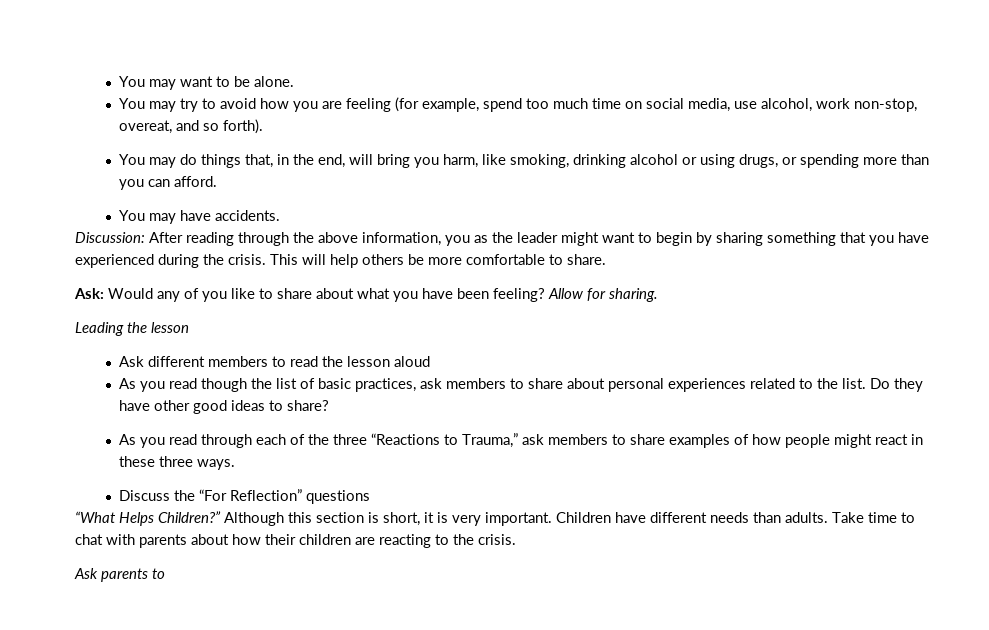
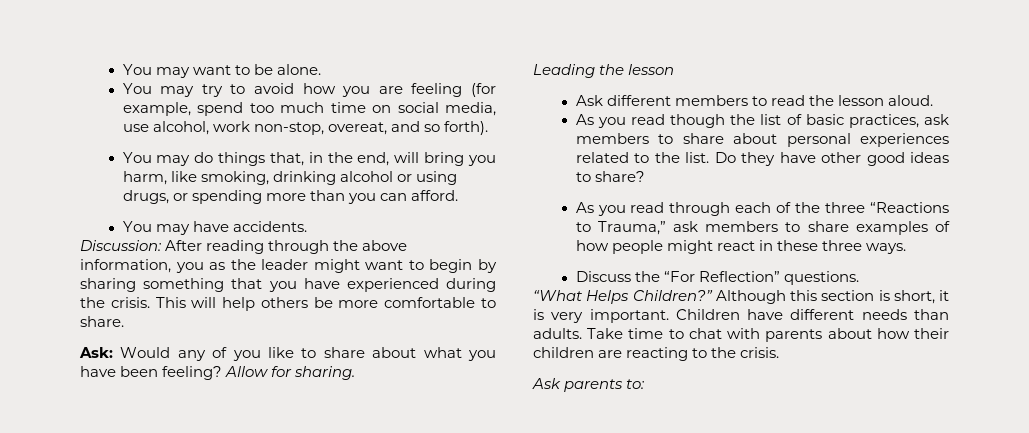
- Ask different members to read the lesson aloud
+ Ask different members to read the lesson aloud.
- Discuss the “For Reflection” questions
+ Discuss the “For Reflection” questions.
- Ask parents to
+ Ask parents to:

